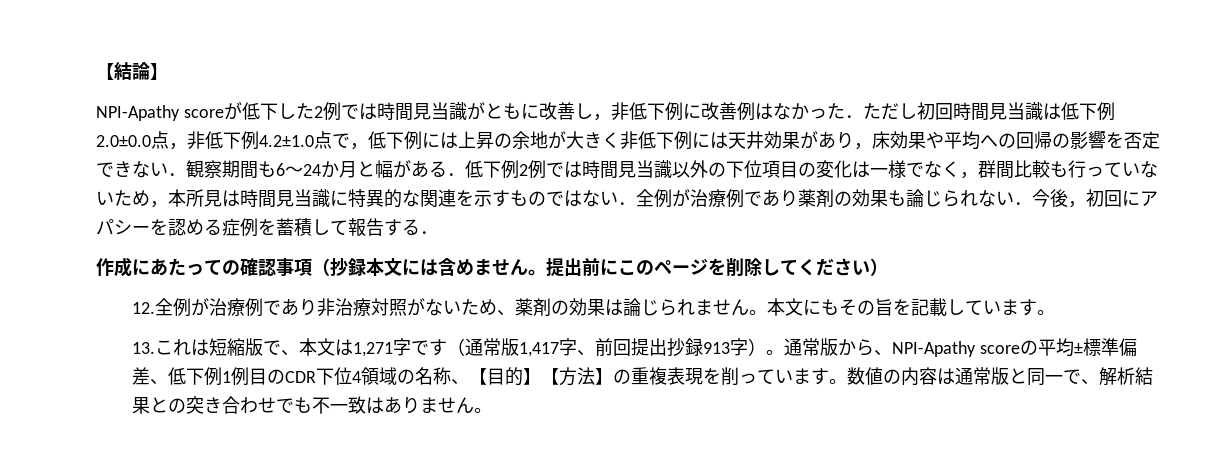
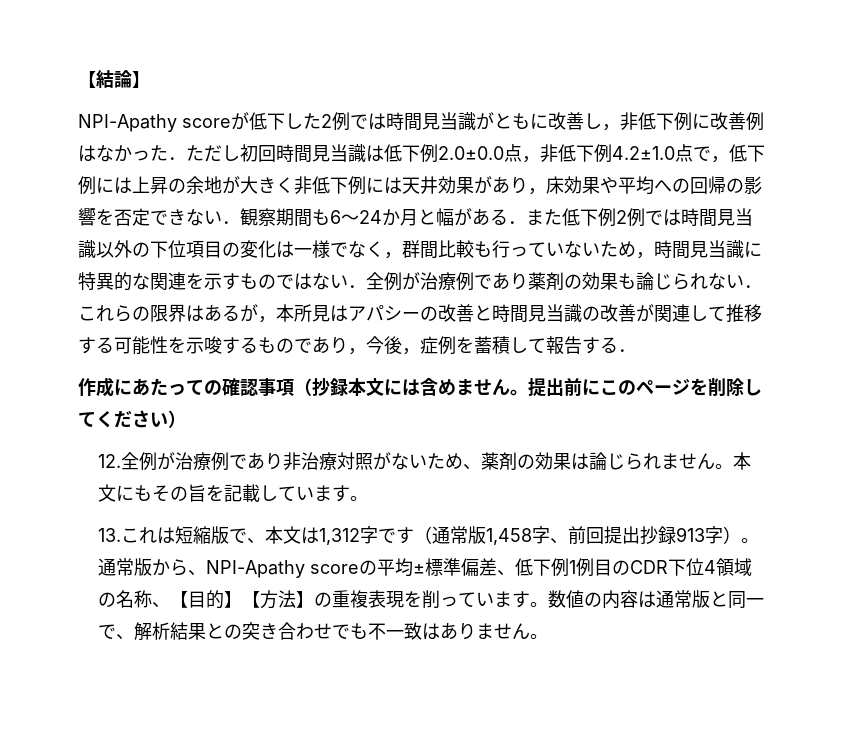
- NPI-Apathy scoreが低下した2例では時間見当識がともに改善し，非低下例に改善例はなかった．ただし初回時間見当識は低下例2.0±0.0点，非低下例4.2±1.0点で，低下例には上昇の余地が大きく非低下例には天井効果があり，床効果や平均への回帰の影響を否定できない．観察期間も6〜24か月と幅がある．低下例2例では時間見当識以外の下位項目の変化は一様でなく，群間比較も行っていないため，本所見は時間見当識に特異的な関連を示すものではない．全例が治療例であり薬剤の効果も論じられない．今後，初回にアパシーを認める症例を蓄積して報告する．
+ NPI-Apathy scoreが低下した2例では時間見当識がともに改善し，非低下例に改善例はなかった．ただし初回時間見当識は低下例2.0±0.0点，非低下例4.2±1.0点で，低下例には上昇の余地が大きく非低下例には天井効果があり，床効果や平均への回帰の影響を否定できない．観察期間も6〜24か月と幅がある．また低下例2例では時間見当識以外の下位項目の変化は一様でなく，群間比較も行っていないため，時間見当識に特異的な関連を示すものではない．全例が治療例であり薬剤の効果も論じられない．これらの限界はあるが，本所見はアパシーの改善と時間見当識の改善が関連して推移する可能性を示唆するものであり，今後，症例を蓄積して報告する．
- 13.これは短縮版で、本文は1,271字です（通常版1,417字、前回提出抄録913字）。
+ 13.これは短縮版で、本文は1,312字です（通常版1,458字、前回提出抄録913字）。

